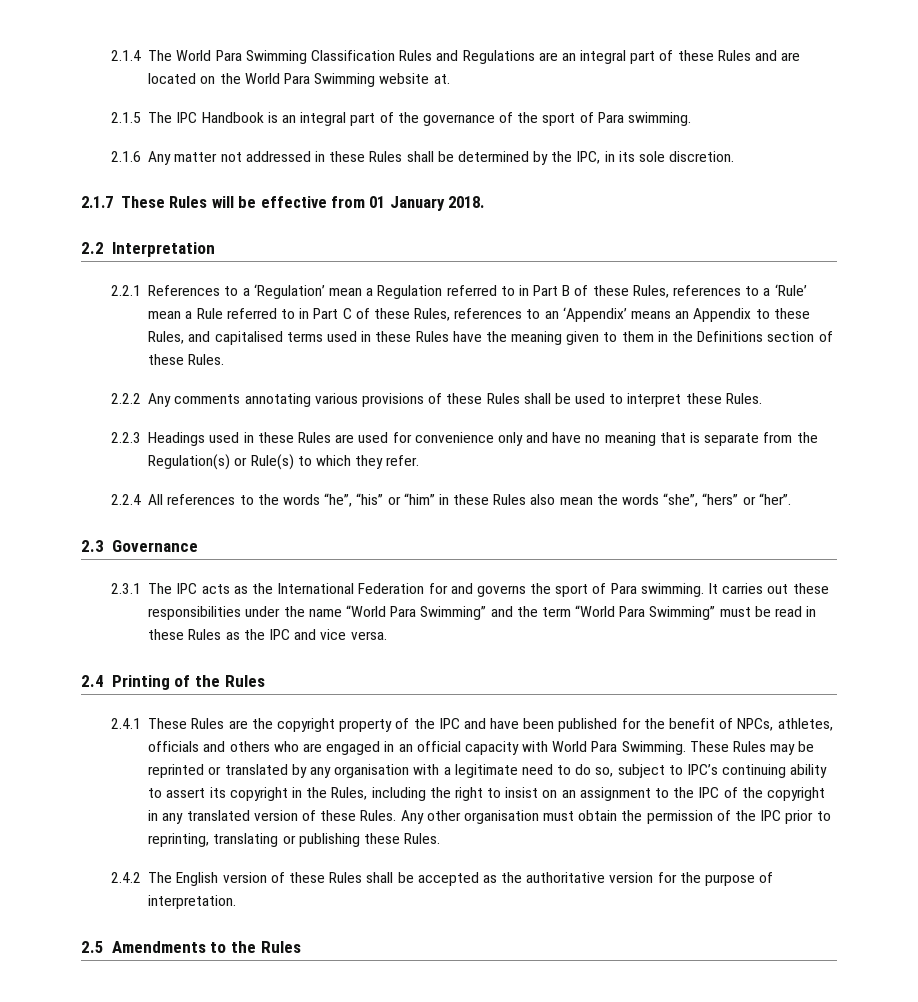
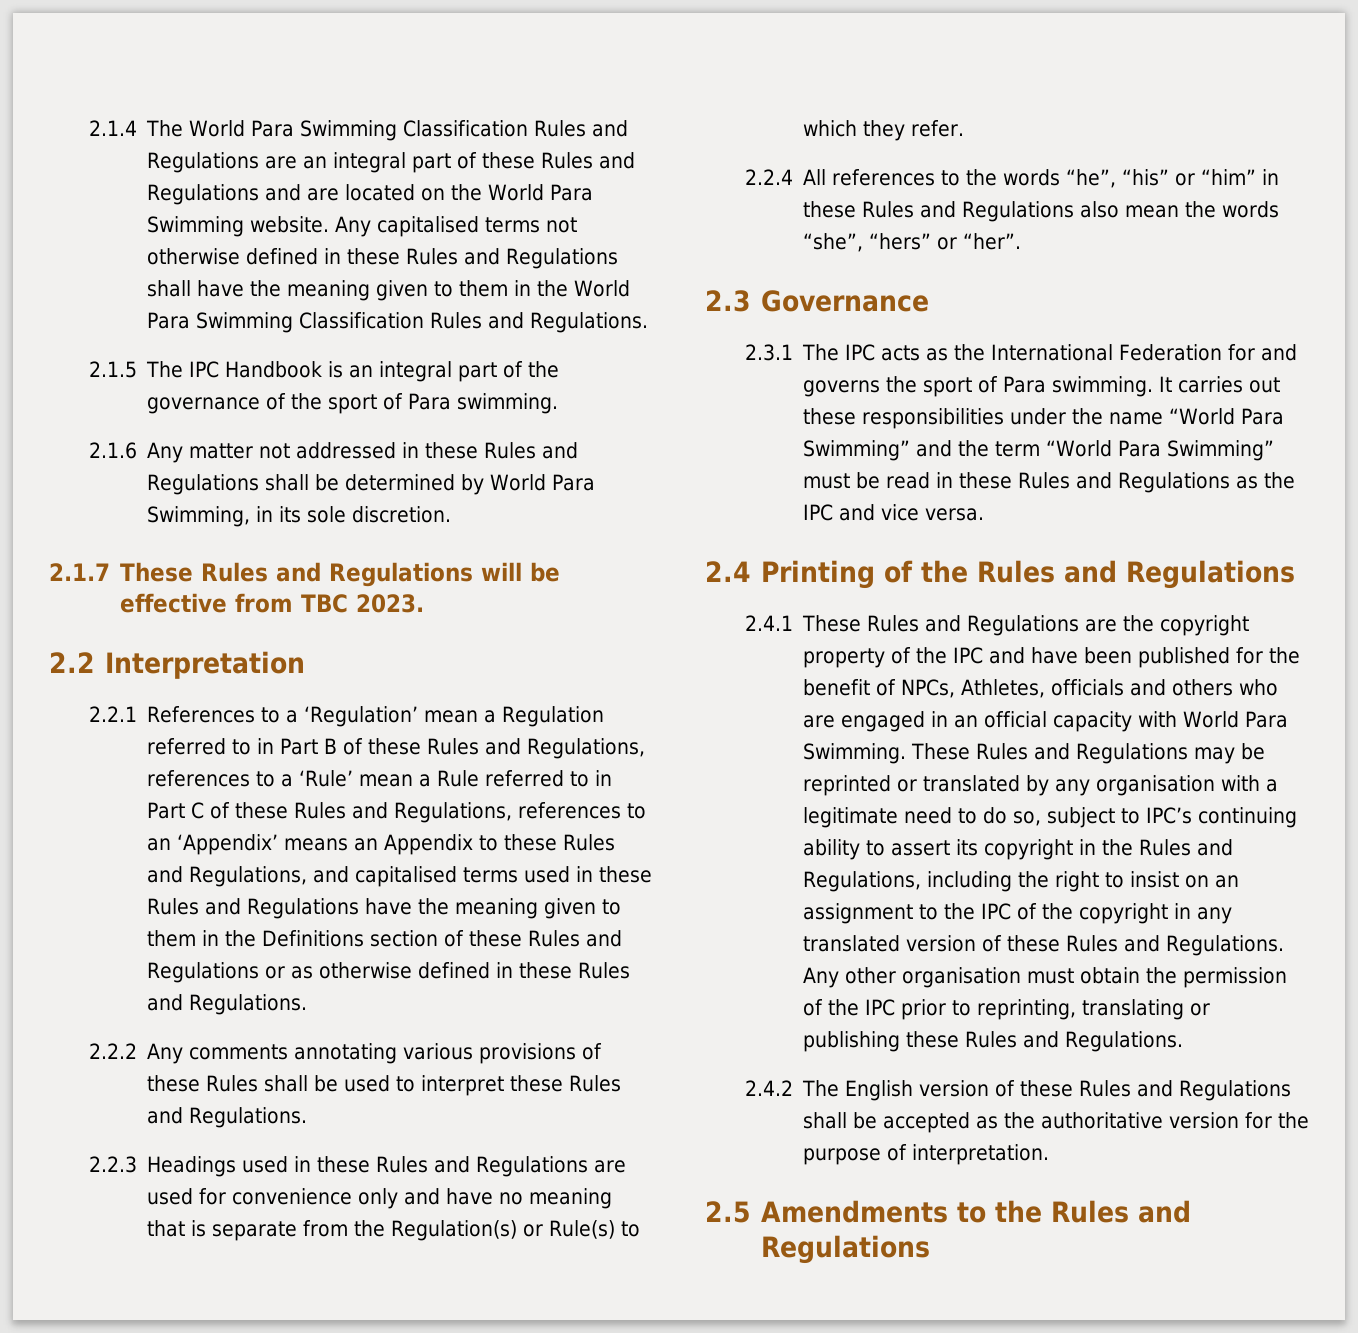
- 2.1.4 The World Para Swimming Classification Rules and Regulations are an integral part of these Rules and are located on the World Para Swimming website at.
+ 2.1.4 The World Para Swimming Classification Rules and Regulations are an integral part of these Rules and Regulations and are located on the World Para Swimming website. Any capitalised terms not otherwise defined in these Rules and Regulations shall have the meaning given to them in the World Para Swimming Classification Rules and Regulations.
- 2.1.6 Any matter not addressed in these Rules shall be determined by the IPC, in its sole discretion.
+ 2.1.6 Any matter not addressed in these Rules and Regulations shall be determined by World Para Swimming, in its sole discretion.
- 2.1.7 These Rules will be effective from 01 January 2018.
+ 2.1.7 These Rules and Regulations will be effective from TBC 2023.
- 2.2.1 References to a ‘Regulation’ mean a Regulation referred to in Part B of these Rules, references to a ‘Rule’ mean a Rule referred to in Part C of these Rules, references to an ‘Appendix’ means an Appendix to these Rules, and capitalised terms used in these Rules have the meaning given to them in the Definitions section of these Rules.
+ 2.2.1 References to a ‘Regulation’ mean a Regulation referred to in Part B of these Rules and Regulations, references to a ‘Rule’ mean a Rule referred to in Part C of these Rules and Regulations, references to an ‘Appendix’ means an Appendix to these Rules and Regulations, and capitalised terms used in these Rules and Regulations have the meaning given to them in the Definitions section of these Rules and Regulations or as otherwise defined in these Rules and Regulations.
- 2.2.2 Any comments annotating various provisions of these Rules shall be used to interpret these Rules.
+ 2.2.2 Any comments annotating various provisions of these Rules shall be used to interpret these Rules and Regulations.
- 2.2.3 Headings used in these Rules are used for convenience only and have no meaning that is separate from the Regulation(s) or Rule(s) to which they refer.
+ 2.2.3 Headings used in these Rules and Regulations are used for convenience only and have no meaning that is separate from the Regulation(s) or Rule(s) to which they refer.
- 2.2.4 All references to the words “he”, “his” or “him” in these Rules also mean the words “she”, “hers” or “her”.
+ 2.2.4 All references to the words “he”, “his” or “him” in these Rules and Regulations also mean the words “she”, “hers” or “her”.
- It carries out these responsibilities under the name “World Para Swimming” and the term “World Para Swimming” must be read in these Rules as the IPC and vice versa.
+ It carries out these responsibilities under the name “World Para Swimming” and the term “World Para Swimming” must be read in these Rules and Regulations as the IPC and vice versa.
- 2.4 Printing of the Rules
+ 2.4 Printing of the Rules and Regulations
- 2.4.1 These Rules are the copyright property of the IPC and have been published for the benefit of NPCs, athletes, officials and others who are engaged in an official capacity with World Para Swimming.
+ 2.4.1 These Rules and Regulations are the copyright property of the IPC and have been published for the benefit of NPCs, Athletes, officials and others who are engaged in an official capacity with World Para Swimming.
- These Rules may be reprinted or translated by any organisation with a legitimate need to do so, subject to IPC’s continuing ability to assert its copyright in the Rules, including the right to insist on an assignment to the IPC of the copyright in any translated version of these Rules.
+ These Rules and Regulations may be reprinted or translated by any organisation with a legitimate need to do so, subject to IPC’s continuing ability to assert its copyright in the Rules and Regulations, including the right to insist on an assignment to the IPC of the copyright in any translated version of these Rules and Regulations.
- Any other organisation must obtain the permission of the IPC prior to reprinting, translating or publishing these Rules.
+ Any other organisation must obtain the permission of the IPC prior to reprinting, translating or publishing these Rules and Regulations.
- 2.4.2 The English version of these Rules shall be accepted as the authoritative version for the purpose of interpretation.
+ 2.4.2 The English version of these Rules and Regulations shall be accepted as the authoritative version for the purpose of interpretation.
- 2.5 Amendments to the Rules
+ 2.5 Amendments to the Rules and Regulations

